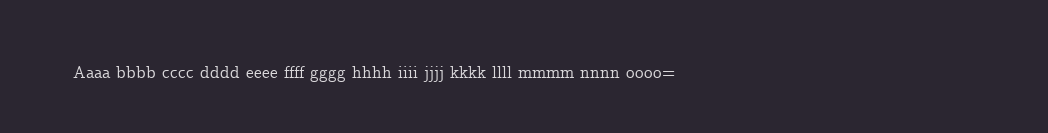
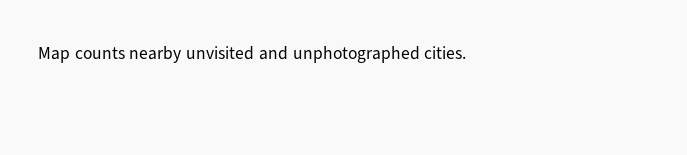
- Aaaa bbbb cccc dddd eeee ffff gggg hhhh iiii jjjj kkkk llll mmmm nnnn oooo=
+ Map counts nearby unvisited and unphotographed cities.

